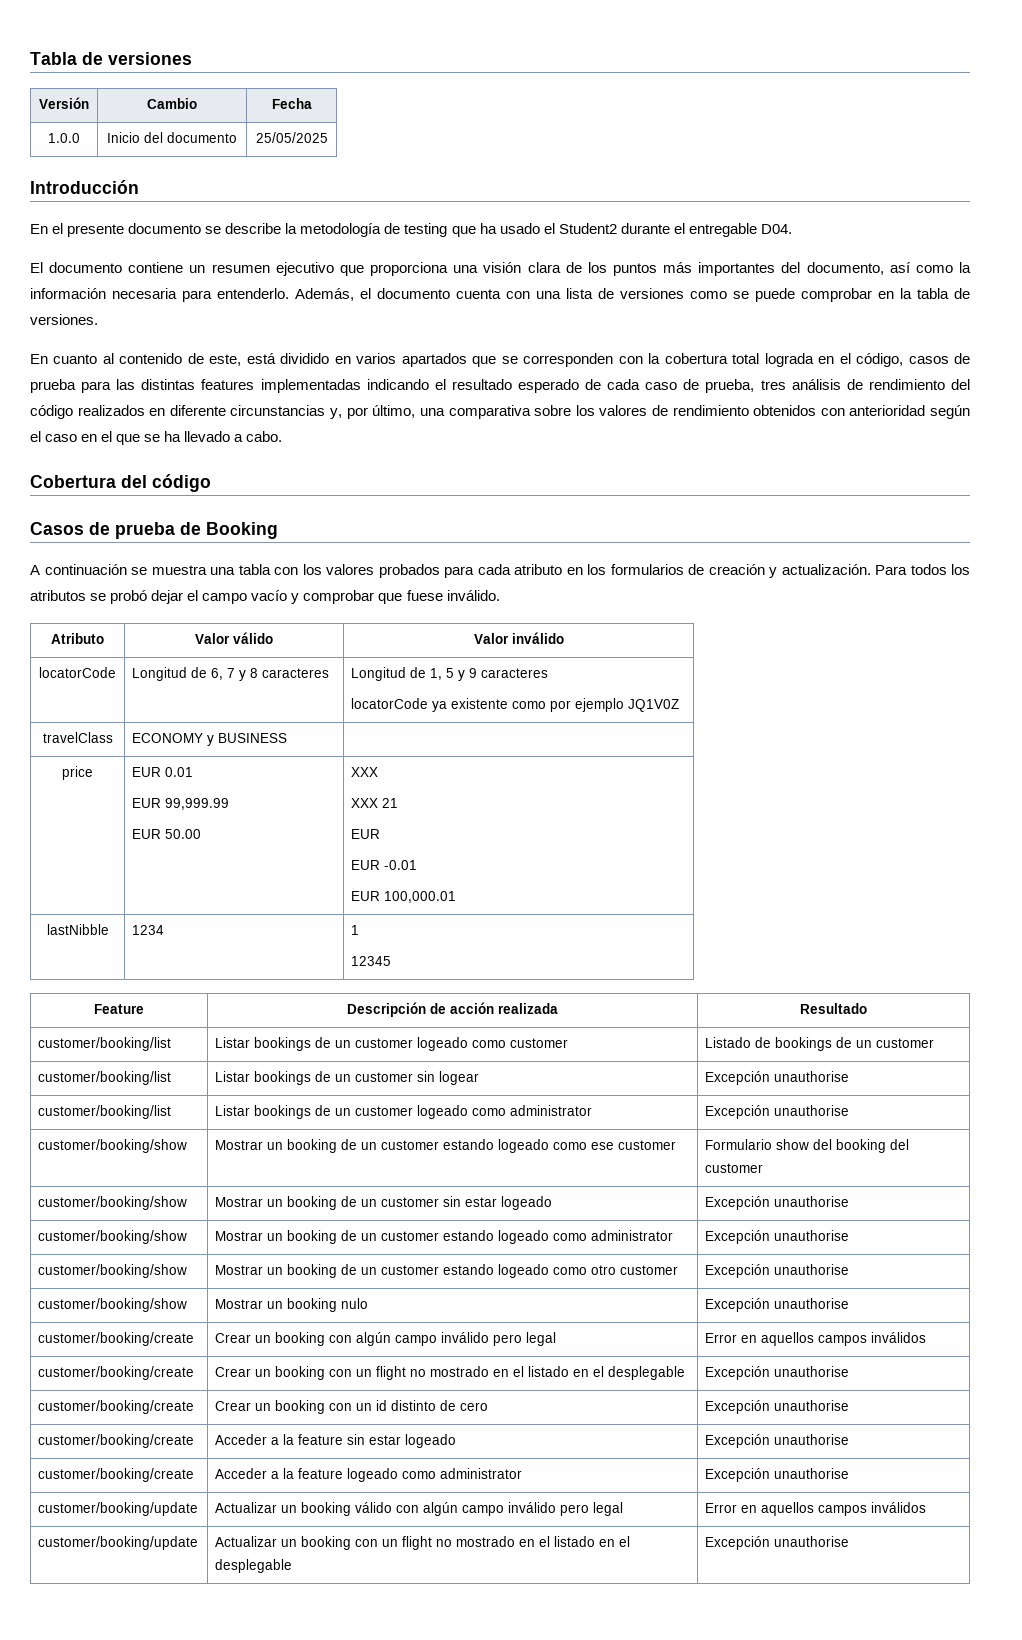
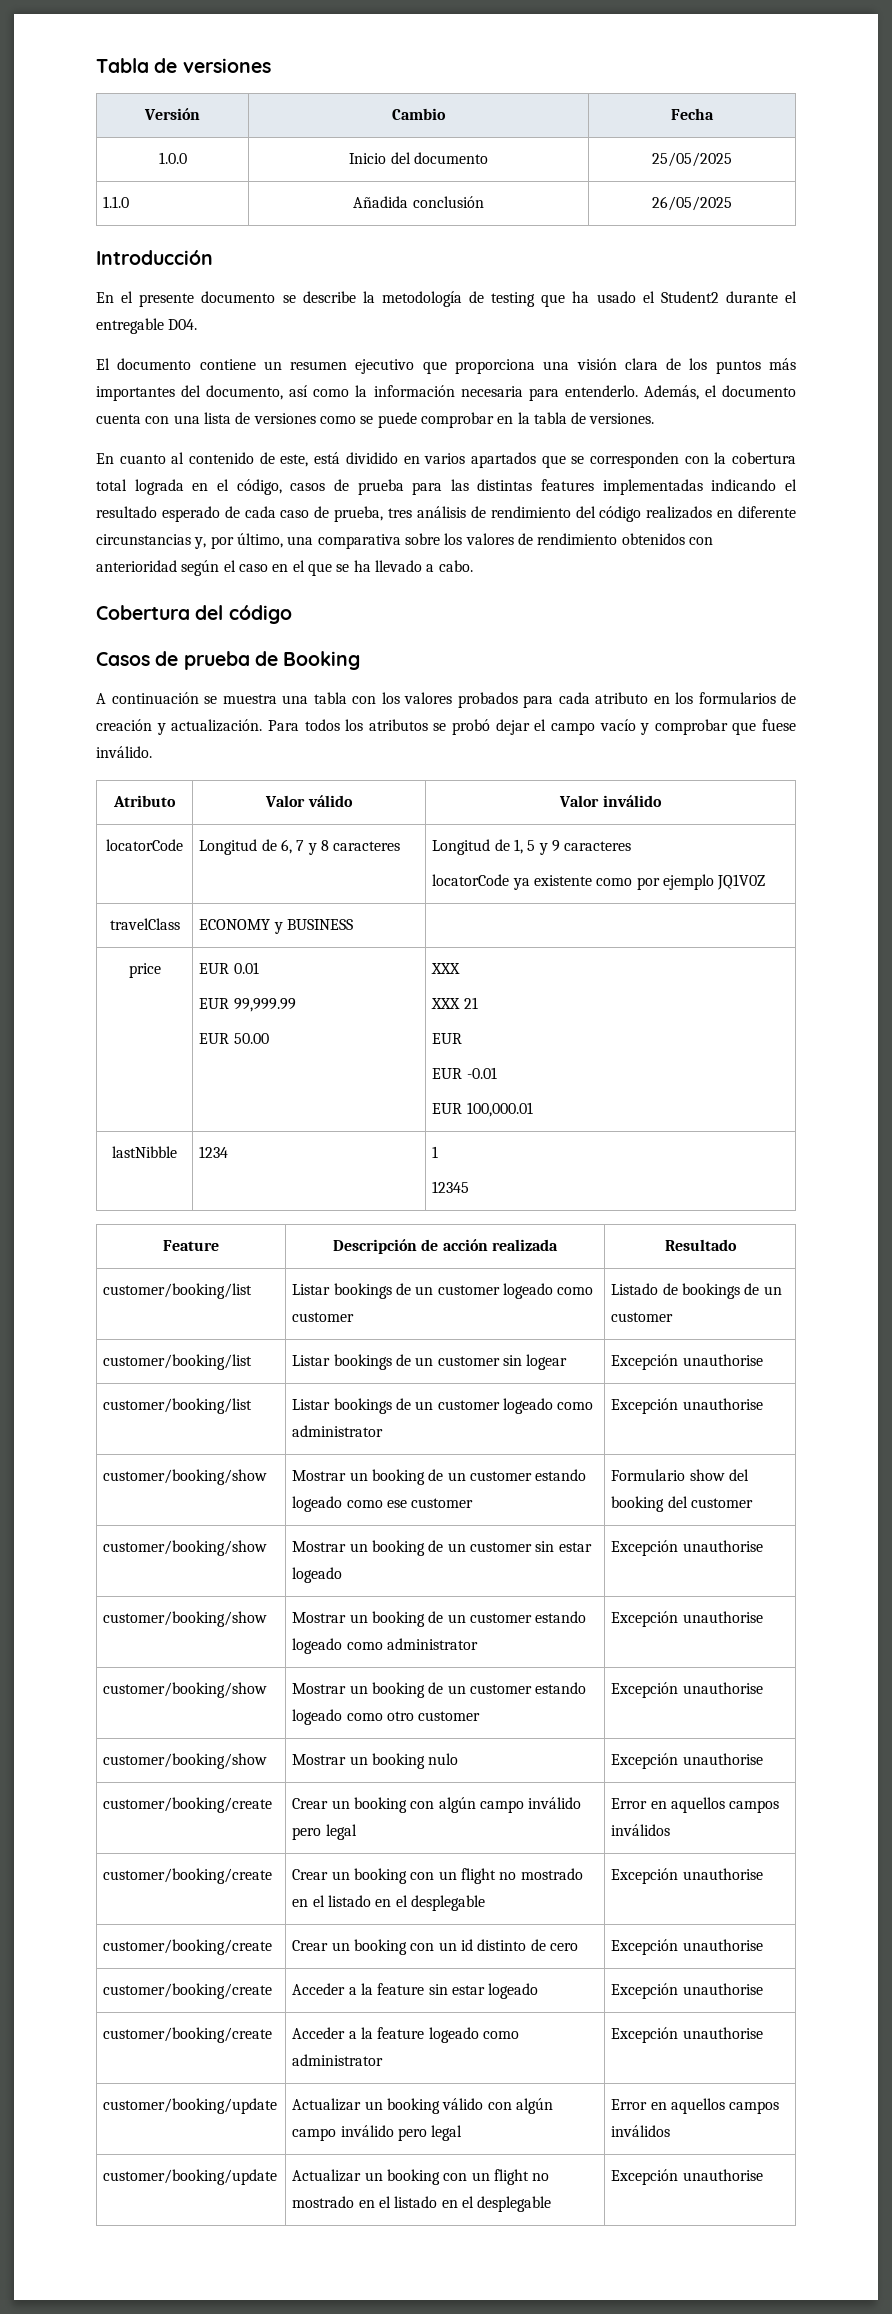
+ 1.1.0 | Añadida conclusión | 26/05/2025

